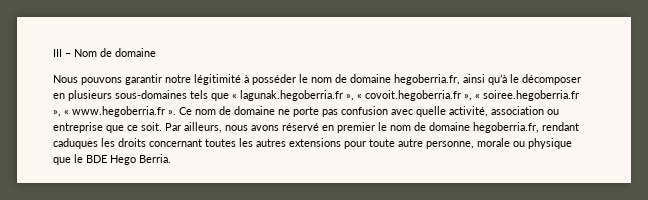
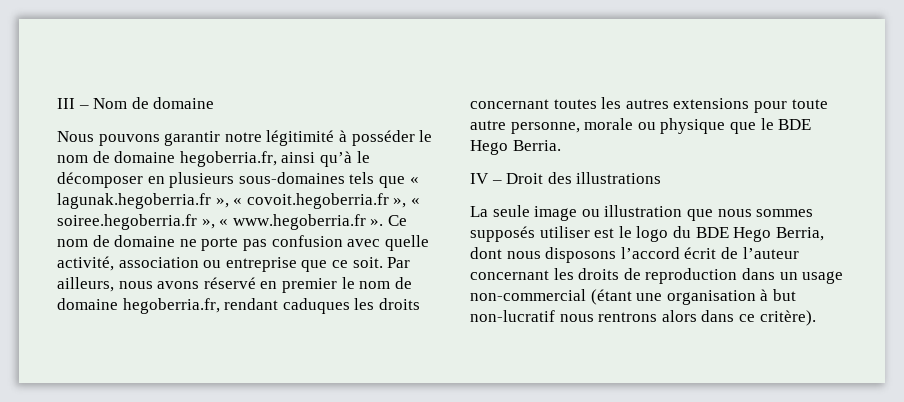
+ IV – Droit des illustrations
+ La seule image ou illustration que nous sommes supposés utiliser est le logo du BDE Hego Berria, dont nous disposons l’accord écrit de l’auteur concernant les droits de reproduction dans un usage non-commercial (étant une organisation à but non-lucratif nous rentrons alors dans ce critère).

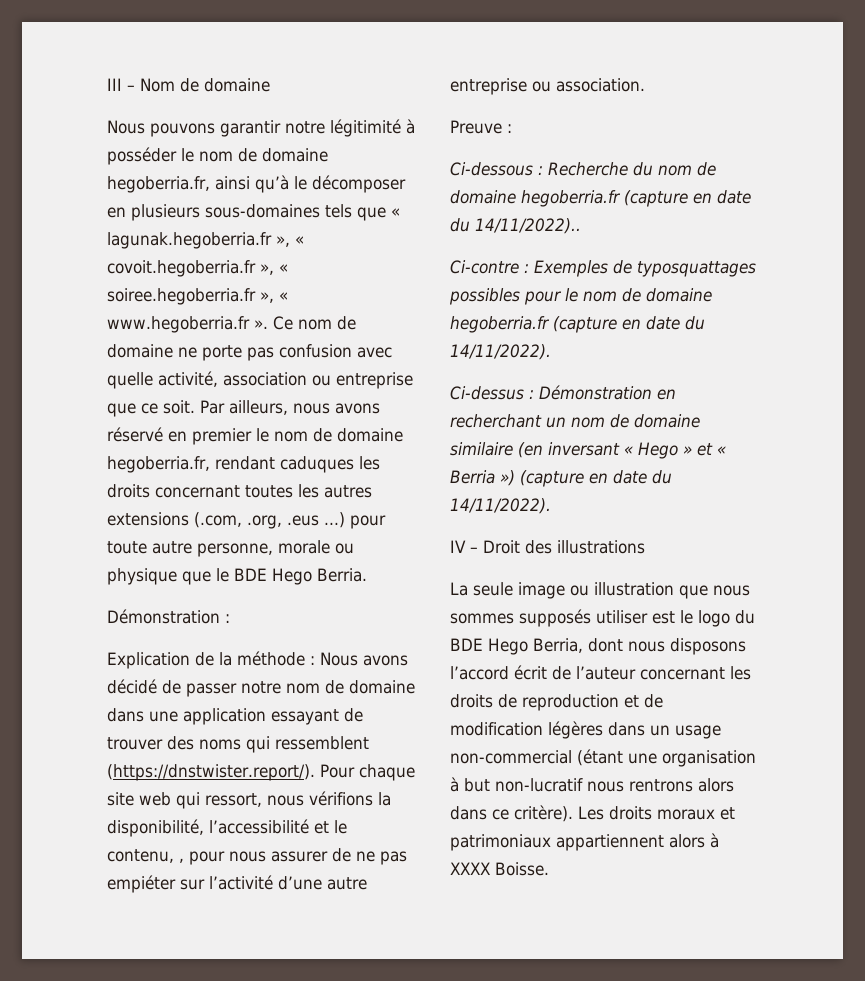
- Par ailleurs, nous avons réservé en premier le nom de domaine hegoberria.fr, rendant caduques les droits concernant toutes les autres extensions pour toute autre personne, morale ou physique que le BDE Hego Berria.
+ Par ailleurs, nous avons réservé en premier le nom de domaine hegoberria.fr, rendant caduques les droits concernant toutes les autres extensions (.com, .org, .eus ...) pour toute autre personne, morale ou physique que le BDE Hego Berria.
+ Démonstration :
+ Explication de la méthode : Nous avons décidé de passer notre nom de domaine dans une application essayant de trouver des noms qui ressemblent (https://dnstwister.report/). Pour chaque site web qui ressort, nous vérifions la disponibilité, l’accessibilité et le contenu, , pour nous assurer de ne pas empiéter sur l’activité d’une autre entreprise ou association.
+ Preuve :
+ Ci-dessous : Recherche du nom de domaine hegoberria.fr (capture en date du 14/11/2022)..
+ Ci-contre : Exemples de typosquattages possibles pour le nom de domaine hegoberria.fr (capture en date du 14/11/2022).
+ Ci-dessus : Démonstration en recherchant un nom de domaine similaire (en inversant « Hego » et « Berria ») (capture en date du 14/11/2022).
- La seule image ou illustration que nous sommes supposés utiliser est le logo du BDE Hego Berria, dont nous disposons l’accord écrit de l’auteur concernant les droits de reproduction dans un usage non-commercial (étant une organisation à but non-lucratif nous rentrons alors dans ce critère).
+ La seule image ou illustration que nous sommes supposés utiliser est le logo du BDE Hego Berria, dont nous disposons l’accord écrit de l’auteur concernant les droits de reproduction et de modification légères dans un usage non-commercial (étant une organisation à but non-lucratif nous rentrons alors dans ce critère).
+ Les droits moraux et patrimoniaux appartiennent alors à XXXX Boisse.

